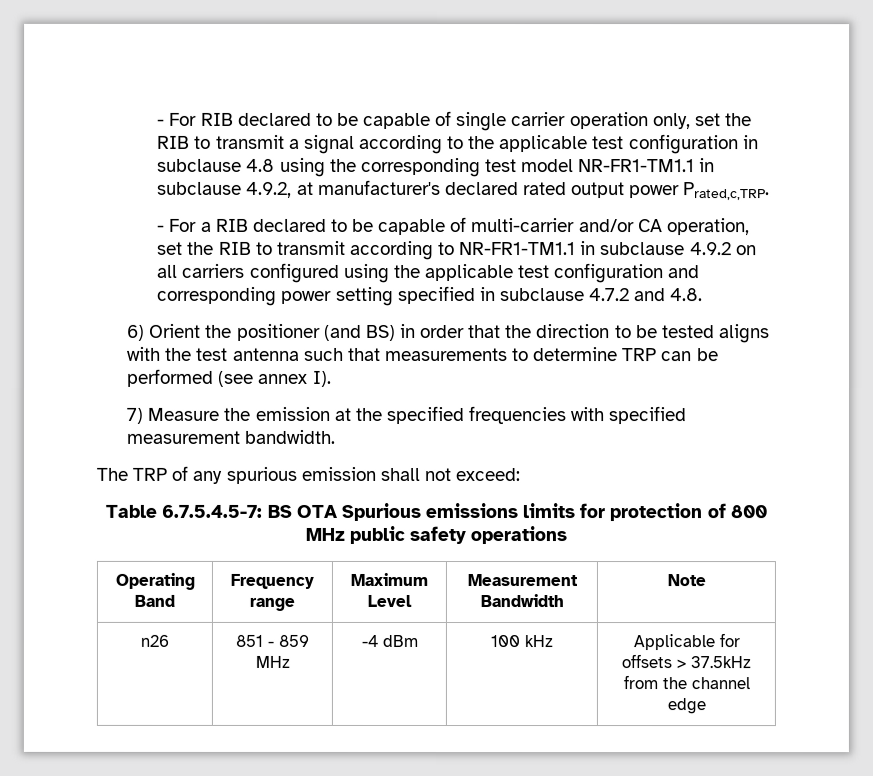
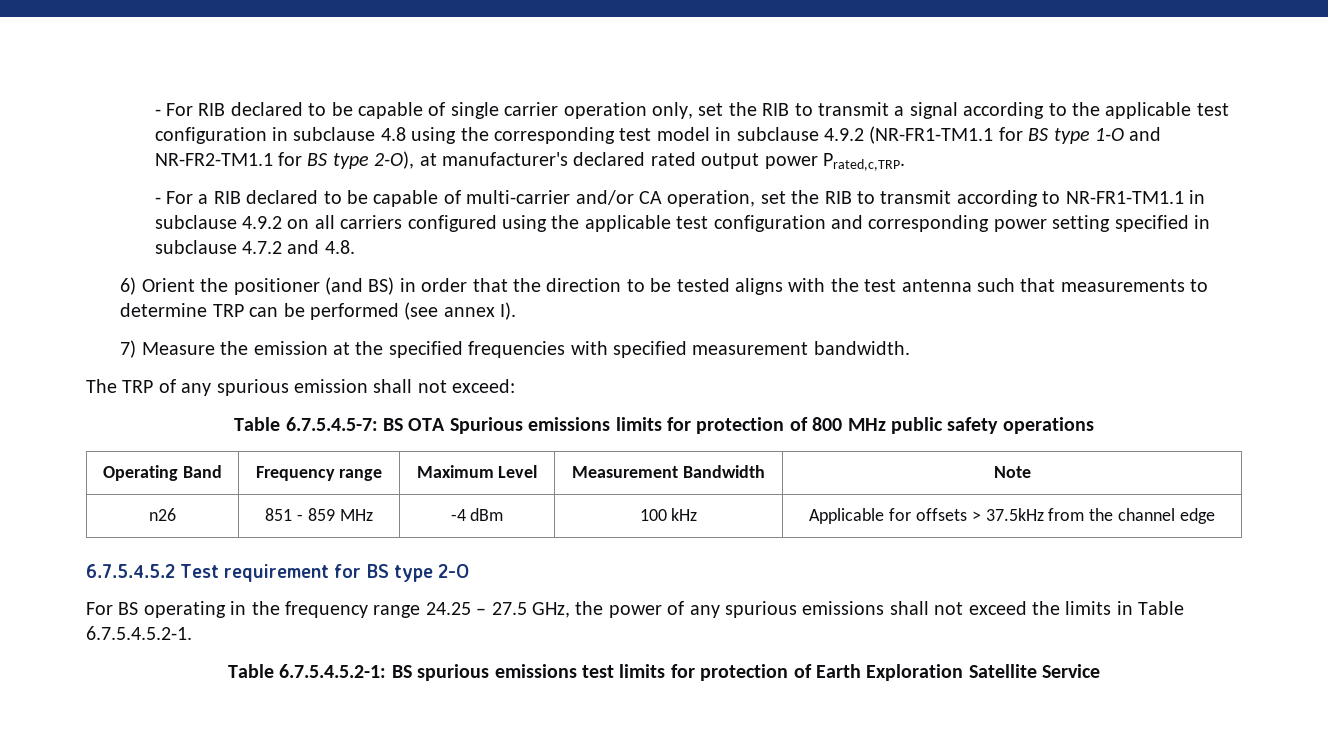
- - For RIB declared to be capable of single carrier operation only, set the RIB to transmit a signal according to the applicable test configuration in subclause 4.8 using the corresponding test model NR-FR1-TM1.1 in subclause 4.9.2, at manufacturer's declared rated output power Prated,c,TRP.
+ - For RIB declared to be capable of single carrier operation only, set the RIB to transmit a signal according to the applicable test configuration in subclause 4.8 using the corresponding test model in subclause 4.9.2 (NR-FR1-TM1.1 for BS type 1-O and NR-FR2-TM1.1 for BS type 2-O), at manufacturer's declared rated output power Prated,c,TRP.
+ 6.7.5.4.5.2 Test requirement for BS type 2-O
+ For BS operating in the frequency range 24.25 – 27.5 GHz, the power of any spurious emissions shall not exceed the limits in Table 6.7.5.4.5.2-1.
+ Table 6.7.5.4.5.2-1: BS spurious emissions test limits for protection of Earth Exploration Satellite Service

